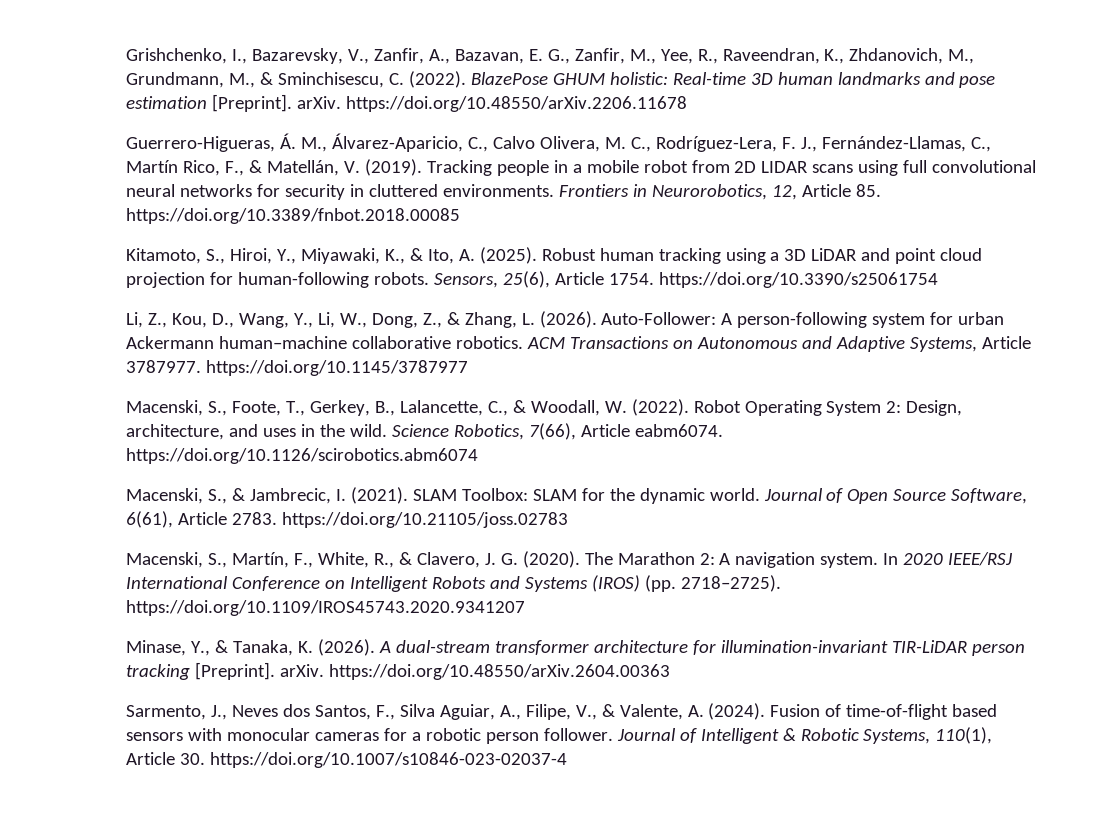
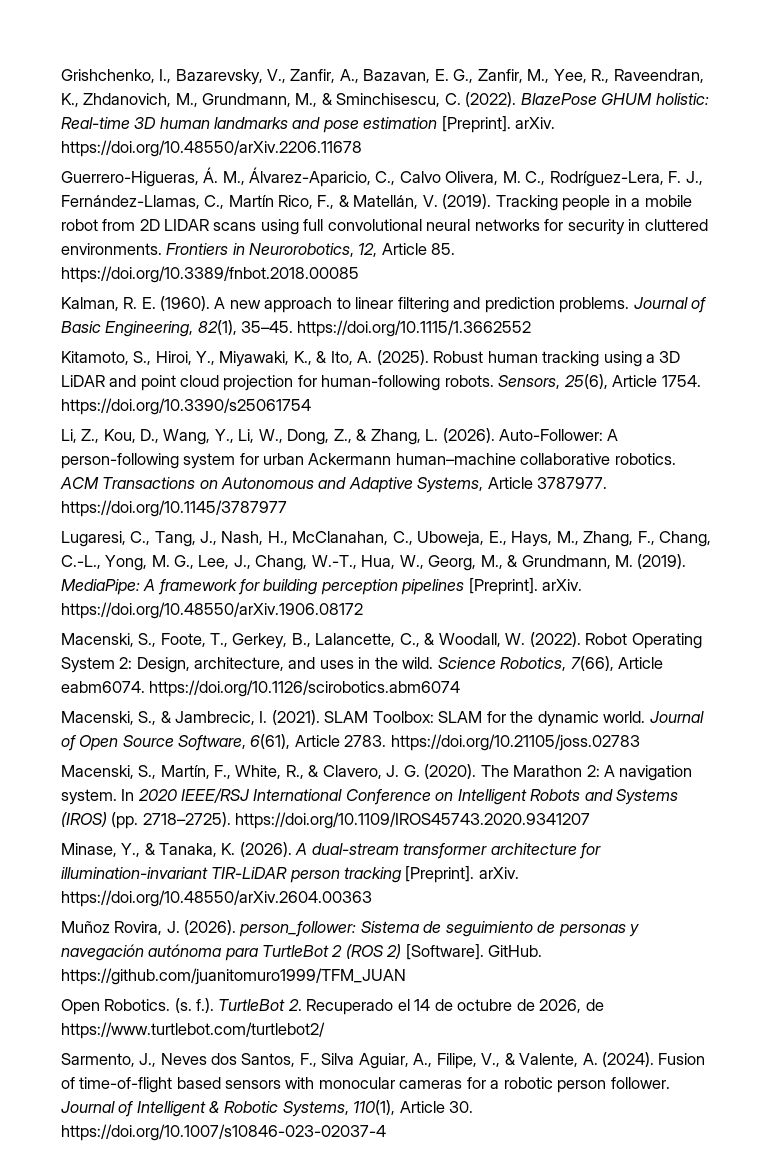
+ Kalman, R. E. (1960). A new approach to linear filtering and prediction problems. Journal of Basic Engineering, 82(1), 35–45. https://doi.org/10.1115/1.3662552
+ Lugaresi, C., Tang, J., Nash, H., McClanahan, C., Uboweja, E., Hays, M., Zhang, F., Chang, C.-L., Yong, M. G., Lee, J., Chang, W.-T., Hua, W., Georg, M., & Grundmann, M. (2019). MediaPipe: A framework for building perception pipelines [Preprint]. arXiv. https://doi.org/10.48550/arXiv.1906.08172
+ Muñoz Rovira, J. (2026). person_follower: Sistema de seguimiento de personas y navegación autónoma para TurtleBot 2 (ROS 2) [Software]. GitHub. https://github.com/juanitomuro1999/TFM_JUAN
+ Open Robotics. (s. f.). TurtleBot 2. Recuperado el 14 de octubre de 2026, de https://www.turtlebot.com/turtlebot2/

